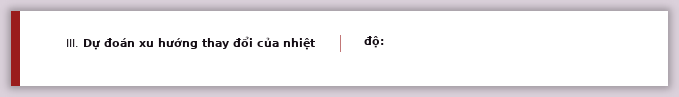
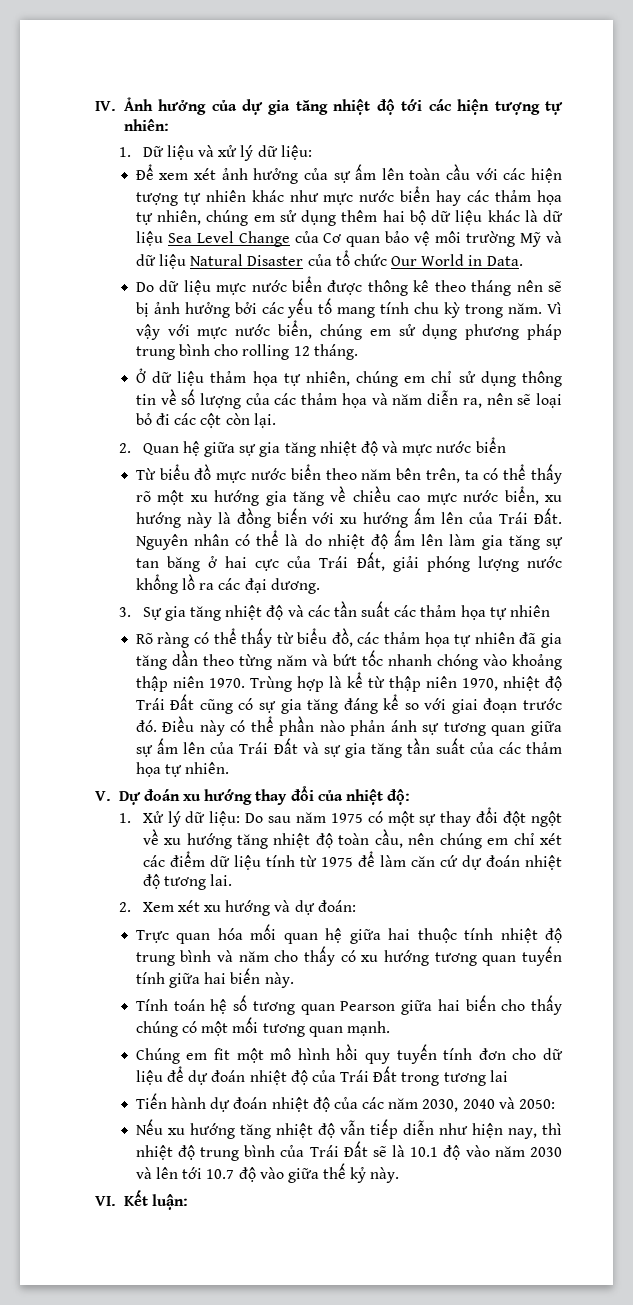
- III. Dự đoán xu hướng thay đổi của nhiệt độ:
+ IV. Ảnh hưởng của dự gia tăng nhiệt độ tới các hiện tượng tự nhiên:
+ 1. Dữ liệu và xử lý dữ liệu:
+ Để xem xét ảnh hưởng của sự ấm lên toàn cầu với các hiện tượng tự nhiên khác như mực nước biển hay các thảm họa tự nhiên, chúng em sử dụng thêm hai bộ dữ liệu khác là dữ liệu Sea Level Change của Cơ quan bảo vệ môi trường Mỹ và dữ liệu Natural Disaster của tổ chức Our World in Data.
+ Do dữ liệu mực nước biển được thông kê theo tháng nên sẽ bị ảnh hưởng bởi các yếu tố mang tính chu kỳ trong năm. Vì vậy với mực nước biển, chúng em sử dụng phương pháp trung bình cho rolling 12 tháng.
+ Ở dữ liệu thảm họa tự nhiên, chúng em chỉ sử dụng thông tin về số lượng của các thảm họa và năm diễn ra, nên sẽ loại bỏ đi các cột còn lại.
+ 2. Quan hệ giữa sự gia tăng nhiệt độ và mực nước biển
+ Từ biểu đồ mực nước biển theo năm bên trên, ta có thể thấy rõ một xu hướng gia tăng về chiều cao mực nước biển, xu hướng này là đồng biến với xu hướng ấm lên của Trái Đất. Nguyên nhân có thể là do nhiệt độ ấm lên làm gia tăng sự tan băng ở hai cực của Trái Đất, giải phóng lượng nước khổng lồ ra các đại dương.
+ 3. Sự gia tăng nhiệt độ và các tần suất các thảm họa tự nhiên
+ Rõ ràng có thể thấy từ biểu đồ, các thảm họa tự nhiên đã gia tăng dần theo từng năm và bứt tốc nhanh chóng vào khoảng thập niên 1970. Trùng hợp là kể từ thập niên 1970, nhiệt độ Trái Đất cũng có sự gia tăng đáng kể so với giai đoạn trước đó. Điều này có thể phần nào phản ánh sự tương quan giữa sự ấm lên của Trái Đất và sự gia tăng tần suất của các thảm họa tự nhiên.
+ V. Dự đoán xu hướng thay đổi của nhiệt độ:
+ 1. Xử lý dữ liệu: Do sau năm 1975 có một sự thay đổi đột ngột về xu hướng tăng nhiệt độ toàn cầu, nên chúng em chỉ xét các điểm dữ liệu tính từ 1975 để làm căn cứ dự đoán nhiệt độ tương lai.
+ 2. Xem xét xu hướng và dự đoán:
+ Trực quan hóa mối quan hệ giữa hai thuộc tính nhiệt độ trung bình và năm cho thấy có xu hướng tương quan tuyến tính giữa hai biến này.
+ Tính toán hệ số tương quan Pearson giữa hai biến cho thấy chúng có một mối tương quan mạnh.
+ Chúng em fit một mô hình hồi quy tuyến tính đơn cho dữ liệu để dự đoán nhiệt độ của Trái Đất trong tương lai
+ Tiến hành dự đoán nhiệt độ của các năm 2030, 2040 và 2050:
+ Nếu xu hướng tăng nhiệt độ vẫn tiếp diễn như hiện nay, thì nhiệt độ trung bình của Trái Đất sẽ là 10.1 độ vào năm 2030 và lên tới 10.7 độ vào giữa thế kỷ này.
+ VI. Kết luận:

